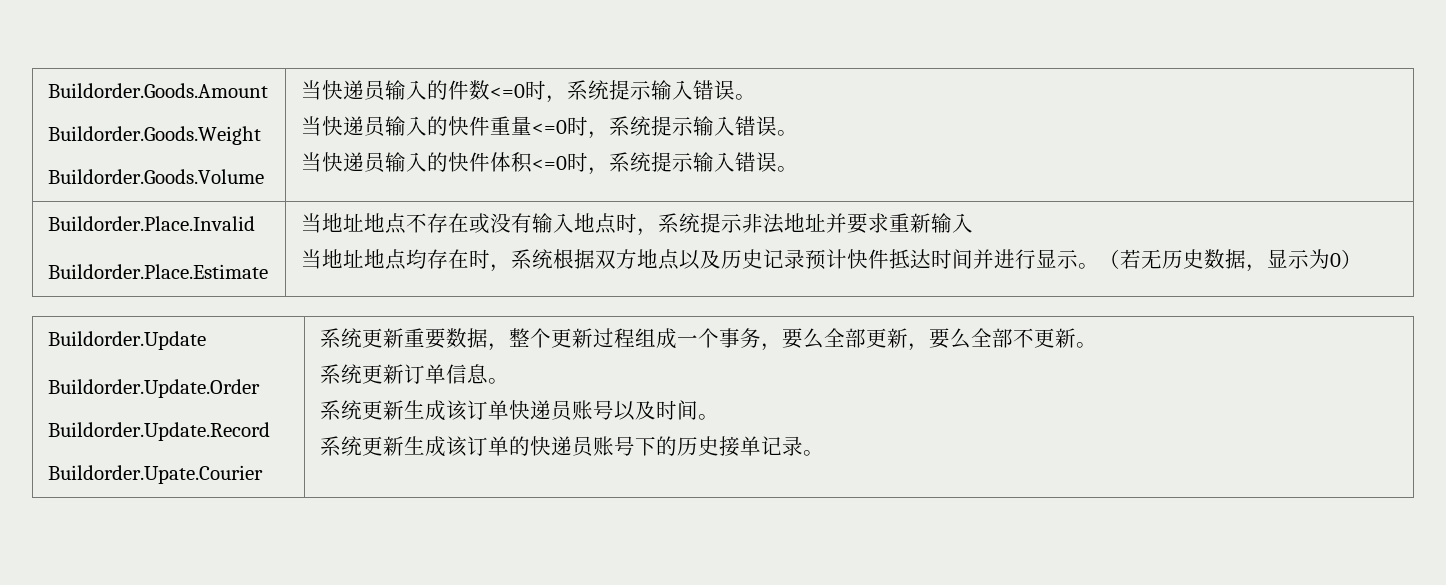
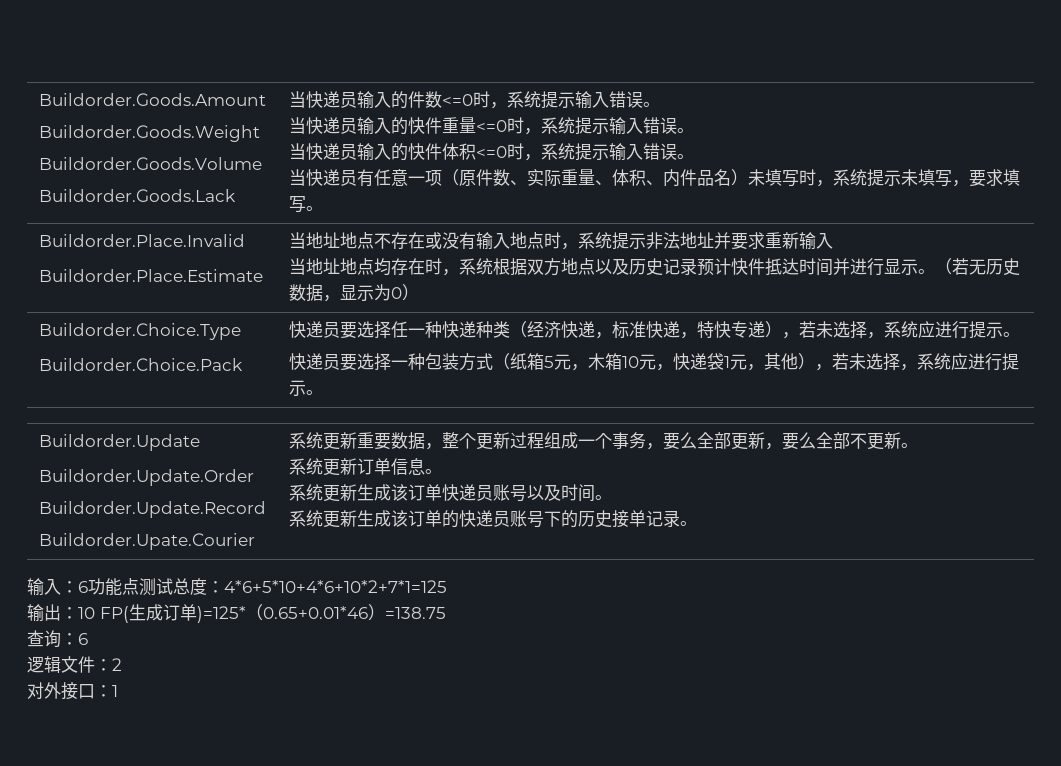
+ Buildorder.Goods.Lack
+ 当快递员有任意一项（原件数、实际重量、体积、内件品名）未填写时，系统提示未填写，要求填写。
+ Buildorder.Choice.Type
+ Buildorder.Choice.Pack | 快递员要选择任一种快递种类（经济快递，标准快递，特快专递），若未选择，系统应进行提示。
+ 快递员要选择一种包装方式（纸箱5元，木箱10元，快递袋1元，其他），若未选择，系统应进行提示。
+ 输入：6功能点测试总度：4*6+5*10+4*6+10*2+7*1=125
+ 输出：10 FP(生成订单)=125*（0.65+0.01*46）=138.75
+ 查询：6
+ 逻辑文件：2
+ 对外接口：1

